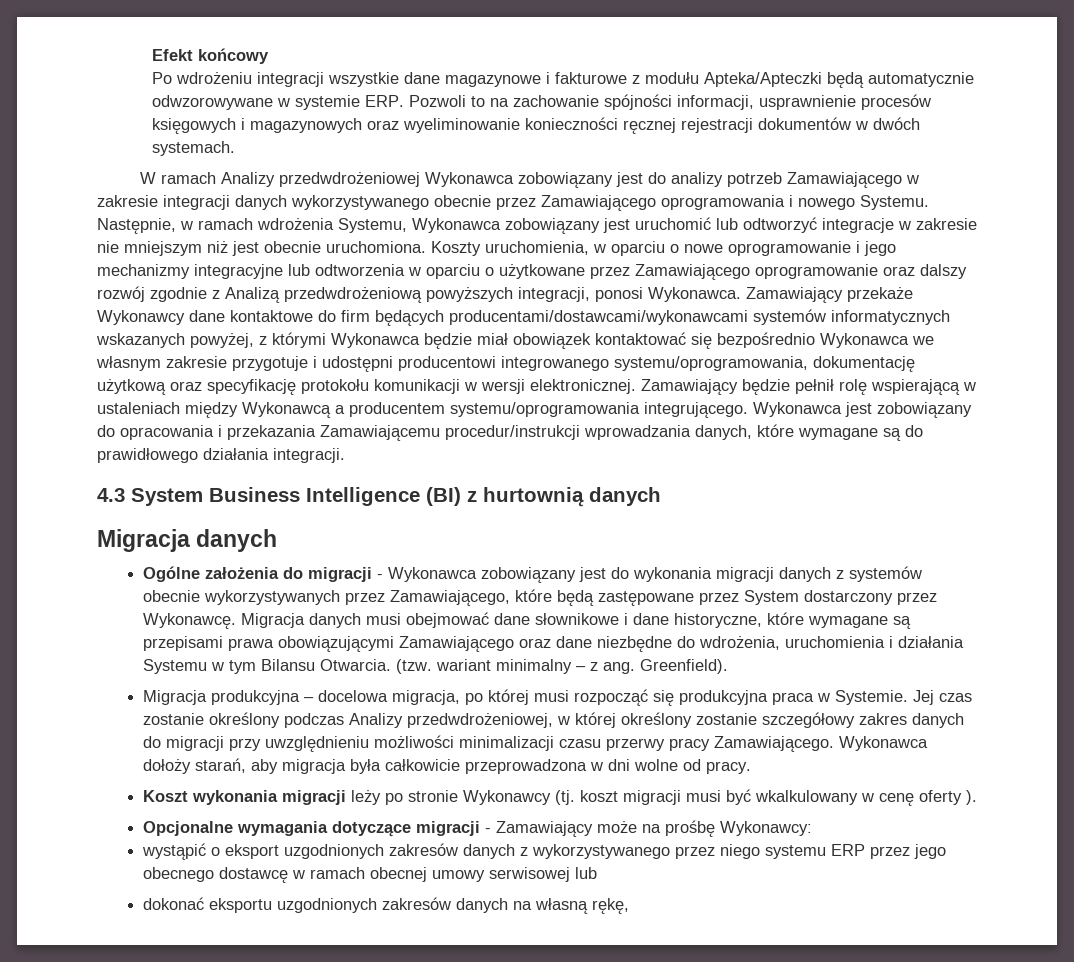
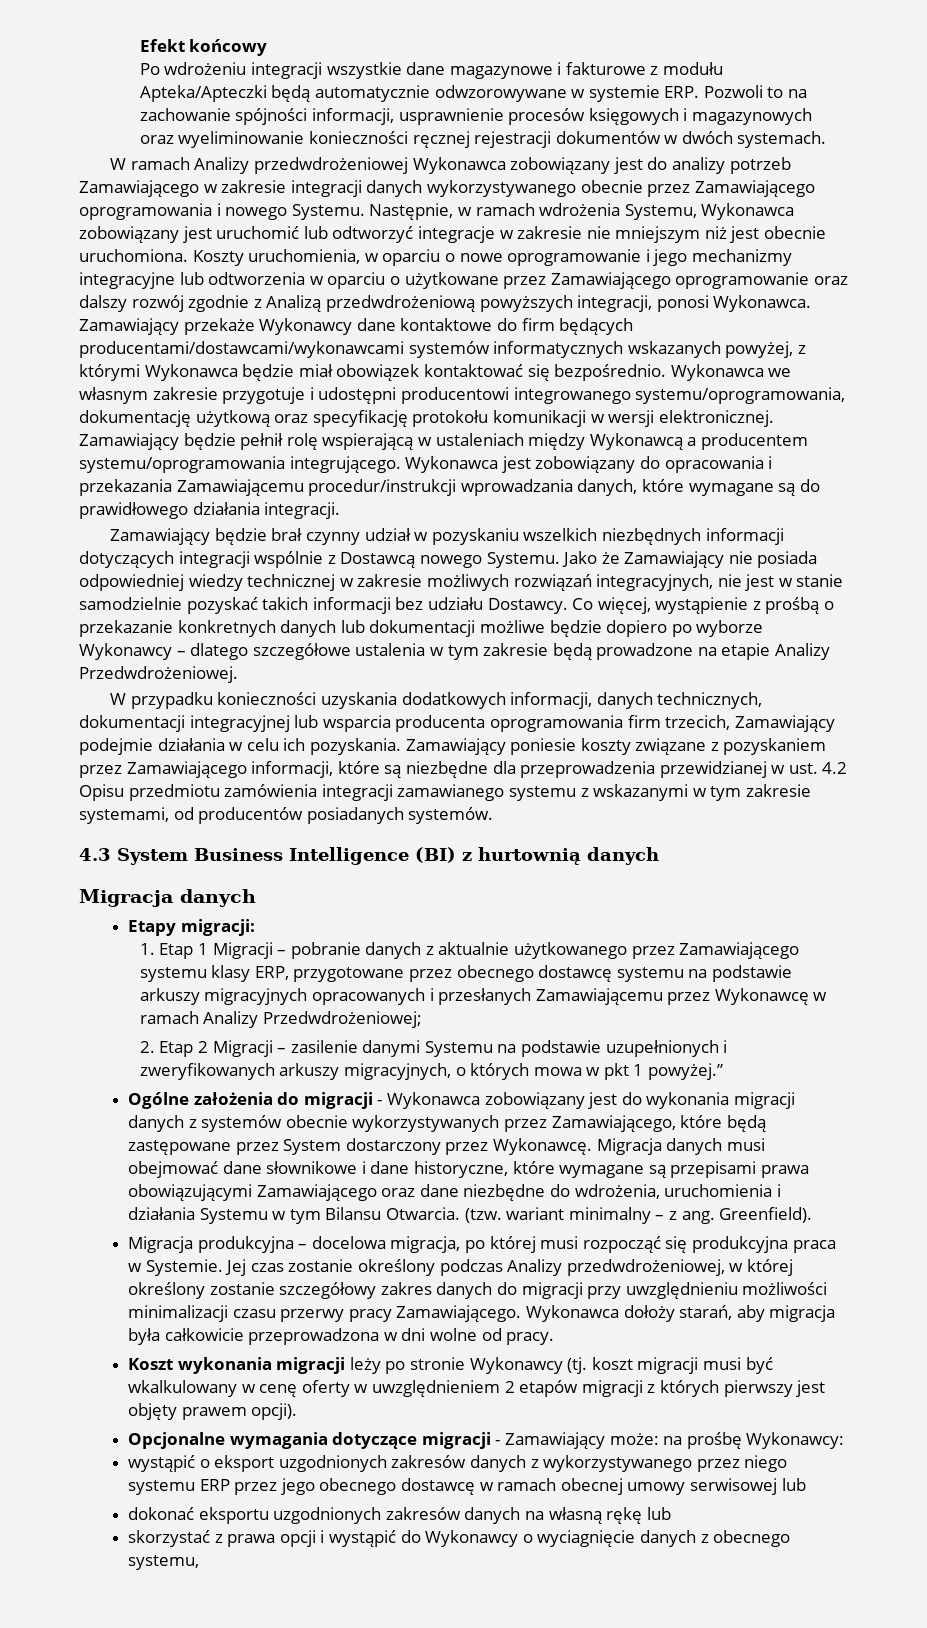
- Zamawiający przekaże Wykonawcy dane kontaktowe do firm będących producentami/dostawcami/wykonawcami systemów informatycznych wskazanych powyżej, z którymi Wykonawca będzie miał obowiązek kontaktować się bezpośrednio Wykonawca we własnym zakresie przygotuje i udostępni producentowi integrowanego systemu/oprogramowania, dokumentację użytkową oraz specyfikację protokołu komunikacji w wersji elektronicznej.
+ Zamawiający przekaże Wykonawcy dane kontaktowe do firm będących producentami/dostawcami/wykonawcami systemów informatycznych wskazanych powyżej, z którymi Wykonawca będzie miał obowiązek kontaktować się bezpośrednio. Wykonawca we własnym zakresie przygotuje i udostępni producentowi integrowanego systemu/oprogramowania, dokumentację użytkową oraz specyfikację protokołu komunikacji w wersji elektronicznej.
+ Zamawiający będzie brał czynny udział w pozyskaniu wszelkich niezbędnych informacji dotyczących integracji wspólnie z Dostawcą nowego Systemu. Jako że Zamawiający nie posiada odpowiedniej wiedzy technicznej w zakresie możliwych rozwiązań integracyjnych, nie jest w stanie samodzielnie pozyskać takich informacji bez udziału Dostawcy. Co więcej, wystąpienie z prośbą o przekazanie konkretnych danych lub dokumentacji możliwe będzie dopiero po wyborze Wykonawcy – dlatego szczegółowe ustalenia w tym zakresie będą prowadzone na etapie Analizy Przedwdrożeniowej.
+ W przypadku konieczności uzyskania dodatkowych informacji, danych technicznych, dokumentacji integracyjnej lub wsparcia producenta oprogramowania firm trzecich, Zamawiający podejmie działania w celu ich pozyskania. Zamawiający poniesie koszty związane z pozyskaniem przez Zamawiającego informacji, które są niezbędne dla przeprowadzenia przewidzianej w ust. 4.2 Opisu przedmiotu zamówienia integracji zamawianego systemu z wskazanymi w tym zakresie systemami, od producentów posiadanych systemów.
+ Etapy migracji:
+ 1. Etap 1 Migracji – pobranie danych z aktualnie użytkowanego przez Zamawiającego systemu klasy ERP, przygotowane przez obecnego dostawcę systemu na podstawie arkuszy migracyjnych opracowanych i przesłanych Zamawiającemu przez Wykonawcę w ramach Analizy Przedwdrożeniowej;
+ 2. Etap 2 Migracji – zasilenie danymi Systemu na podstawie uzupełnionych i zweryfikowanych arkuszy migracyjnych, o których mowa w pkt 1 powyżej.”
- Koszt wykonania migracji leży po stronie Wykonawcy (tj. koszt migracji musi być wkalkulowany w cenę oferty ).
+ Koszt wykonania migracji leży po stronie Wykonawcy (tj. koszt migracji musi być wkalkulowany w cenę oferty w uwzględnieniem 2 etapów migracji z których pierwszy jest objęty prawem opcji).
- Opcjonalne wymagania dotyczące migracji - Zamawiający może na prośbę Wykonawcy:
+ Opcjonalne wymagania dotyczące migracji - Zamawiający może: na prośbę Wykonawcy:
- dokonać eksportu uzgodnionych zakresów danych na własną rękę,
+ dokonać eksportu uzgodnionych zakresów danych na własną rękę lub
+ skorzystać z prawa opcji i wystąpić do Wykonawcy o wyciagnięcie danych z obecnego systemu,

